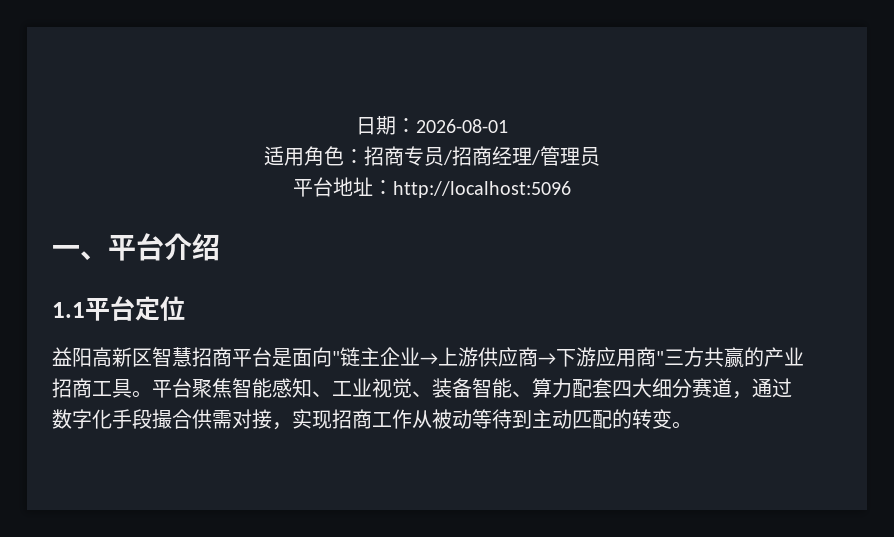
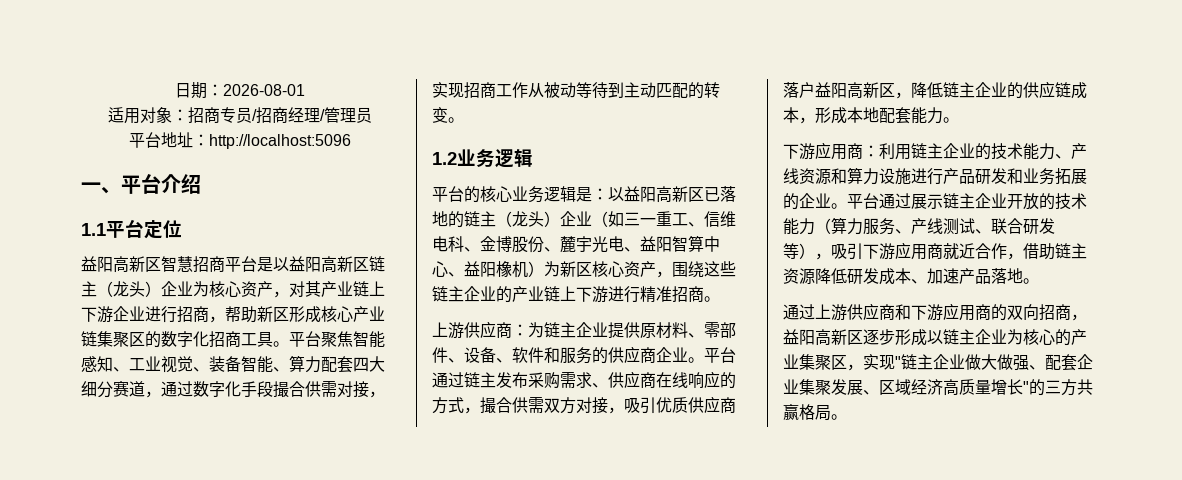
- 适用角色：招商专员/招商经理/管理员
+ 适用对象：招商专员/招商经理/管理员
- 益阳高新区智慧招商平台是面向"链主企业→上游供应商→下游应用商"三方共赢的产业招商工具。
+ 益阳高新区智慧招商平台是以益阳高新区链主（龙头）企业为核心资产，对其产业链上下游企业进行招商，帮助新区形成核心产业链集聚区的数字化招商工具。
+ 1.2业务逻辑
+ 平台的核心业务逻辑是：以益阳高新区已落地的链主（龙头）企业（如三一重工、信维电科、金博股份、麓宇光电、益阳智算中心、益阳橡机）为新区核心资产，围绕这些链主企业的产业链上下游进行精准招商。
+ 上游供应商：为链主企业提供原材料、零部件、设备、软件和服务的供应商企业。平台通过链主发布采购需求、供应商在线响应的方式，撮合供需双方对接，吸引优质供应商落户益阳高新区，降低链主企业的供应链成本，形成本地配套能力。
+ 下游应用商：利用链主企业的技术能力、产线资源和算力设施进行产品研发和业务拓展的企业。平台通过展示链主企业开放的技术能力（算力服务、产线测试、联合研发等），吸引下游应用商就近合作，借助链主资源降低研发成本、加速产品落地。
+ 通过上游供应商和下游应用商的双向招商，益阳高新区逐步形成以链主企业为核心的产业集聚区，实现"链主企业做大做强、配套企业集聚发展、区域经济高质量增长"的三方共赢格局。

